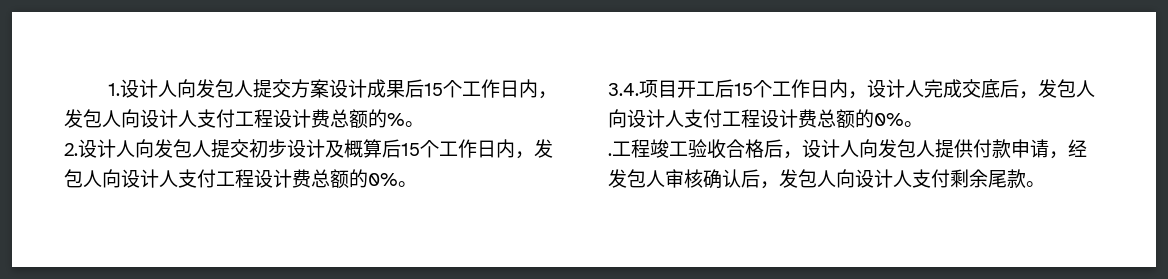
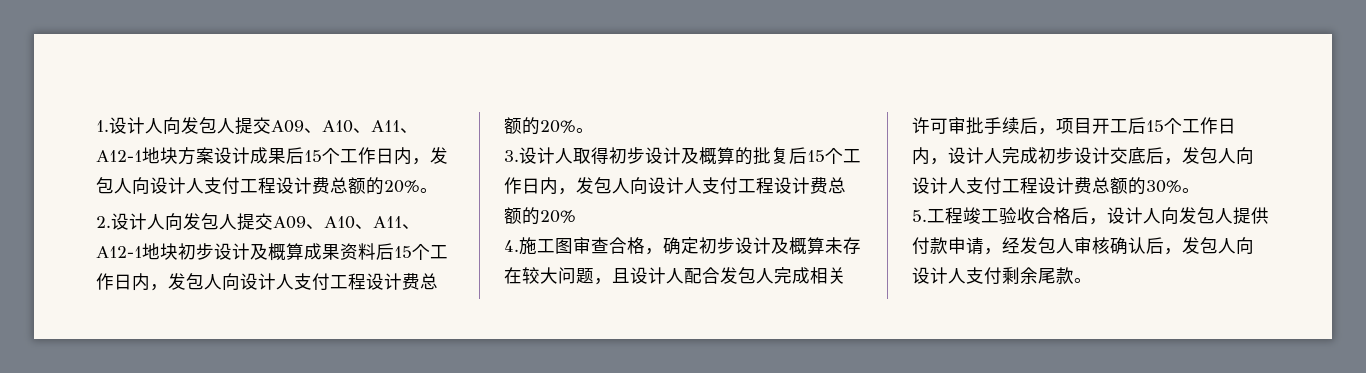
- 1.设计人向发包人提交方案设计成果后15个工作日内，发包人向设计人支付工程设计费总额的%。
+ 1.设计人向发包人提交A09、A10、A11、A12-1地块方案设计成果后15个工作日内，发包人向设计人支付工程设计费总额的20%。
- 2.设计人向发包人提交初步设计及概算后15个工作日内，发包人向设计人支付工程设计费总额的0%。
- 3.4.项目开工后15个工作日内，设计人完成交底后，发包人向设计人支付工程设计费总额的0%。
- .工程竣工验收合格后，设计人向发包人提供付款申请，经发包人审核确认后，发包人向设计人支付剩余尾款。
+ 2.设计人向发包人提交A09、A10、A11、A12-1地块初步设计及概算成果资料后15个工作日内，发包人向设计人支付工程设计费总额的20%。
+ 3.设计人取得初步设计及概算的批复后15个工作日内，发包人向设计人支付工程设计费总额的20%
+ 4.施工图审查合格，确定初步设计及概算未存在较大问题，且设计人配合发包人完成相关许可审批手续后，项目开工后15个工作日内，设计人完成初步设计交底后，发包人向设计人支付工程设计费总额的30%。
+ 5.工程竣工验收合格后，设计人向发包人提供付款申请，经发包人审核确认后，发包人向设计人支付剩余尾款。

